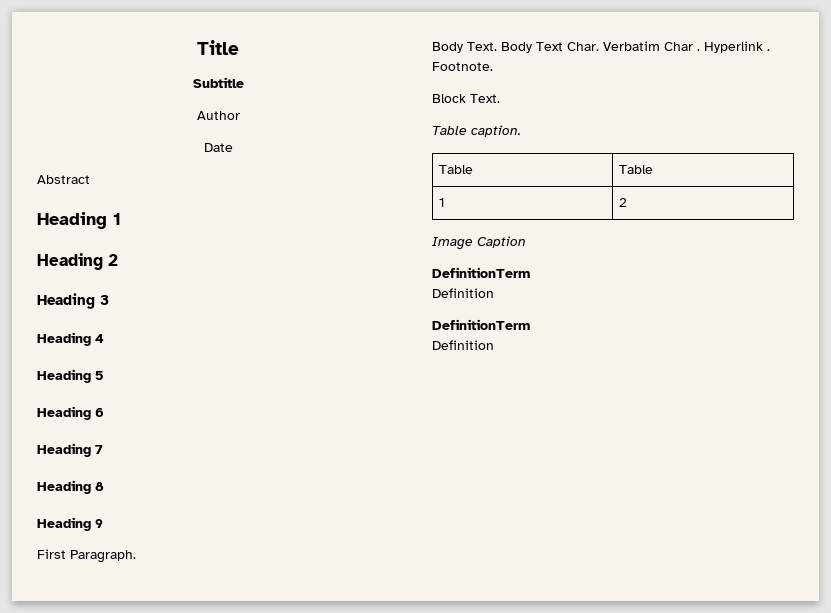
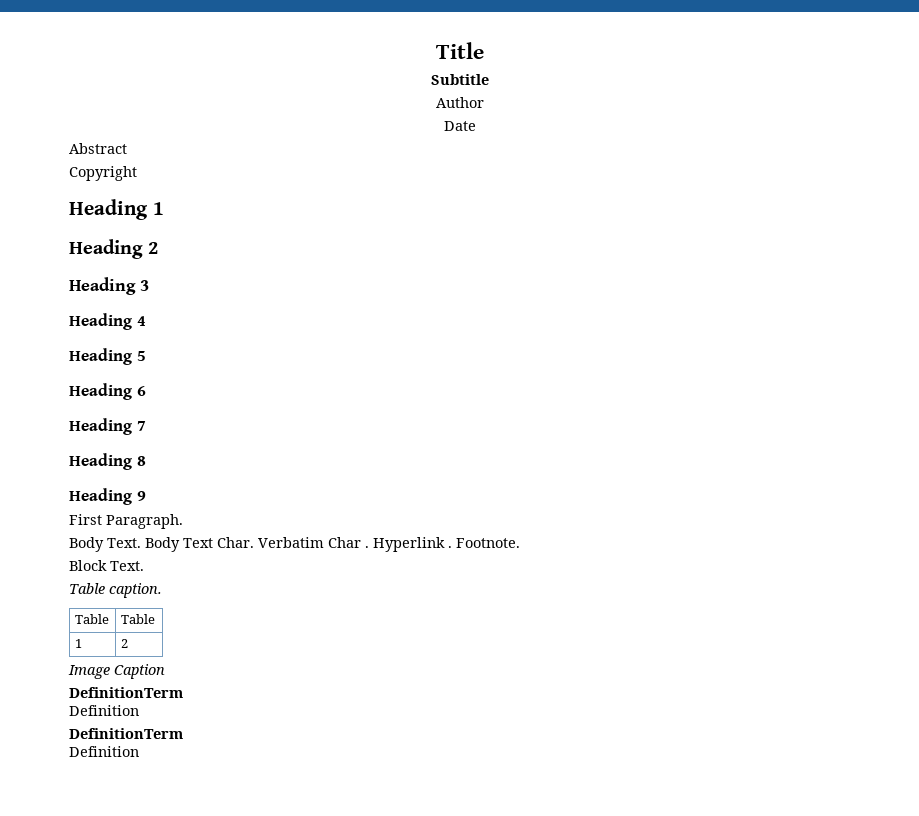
+ Copyright

